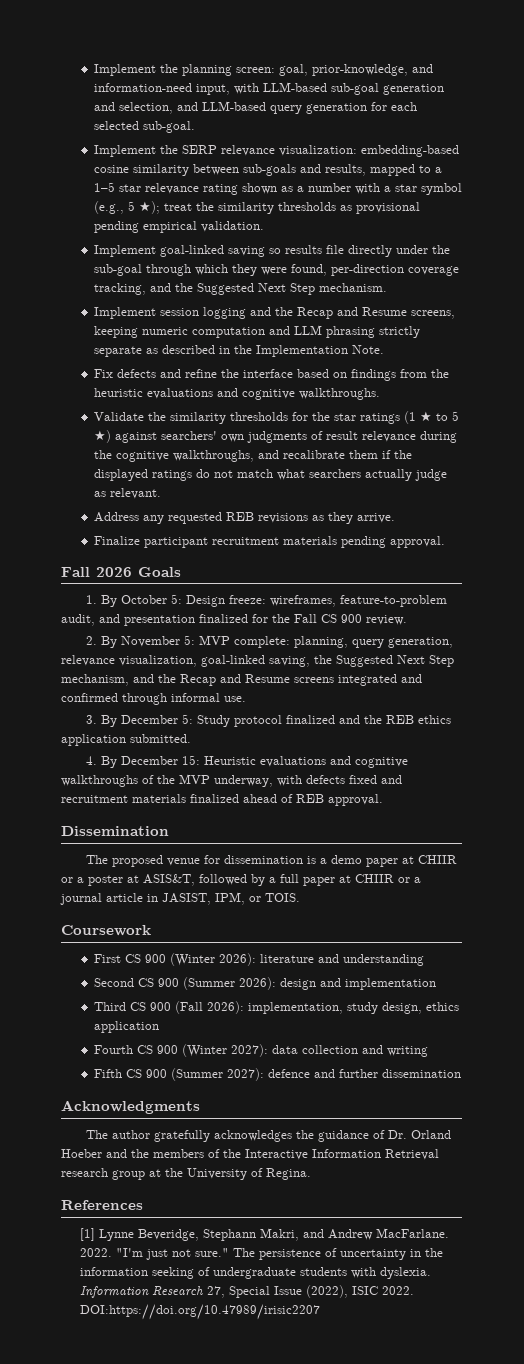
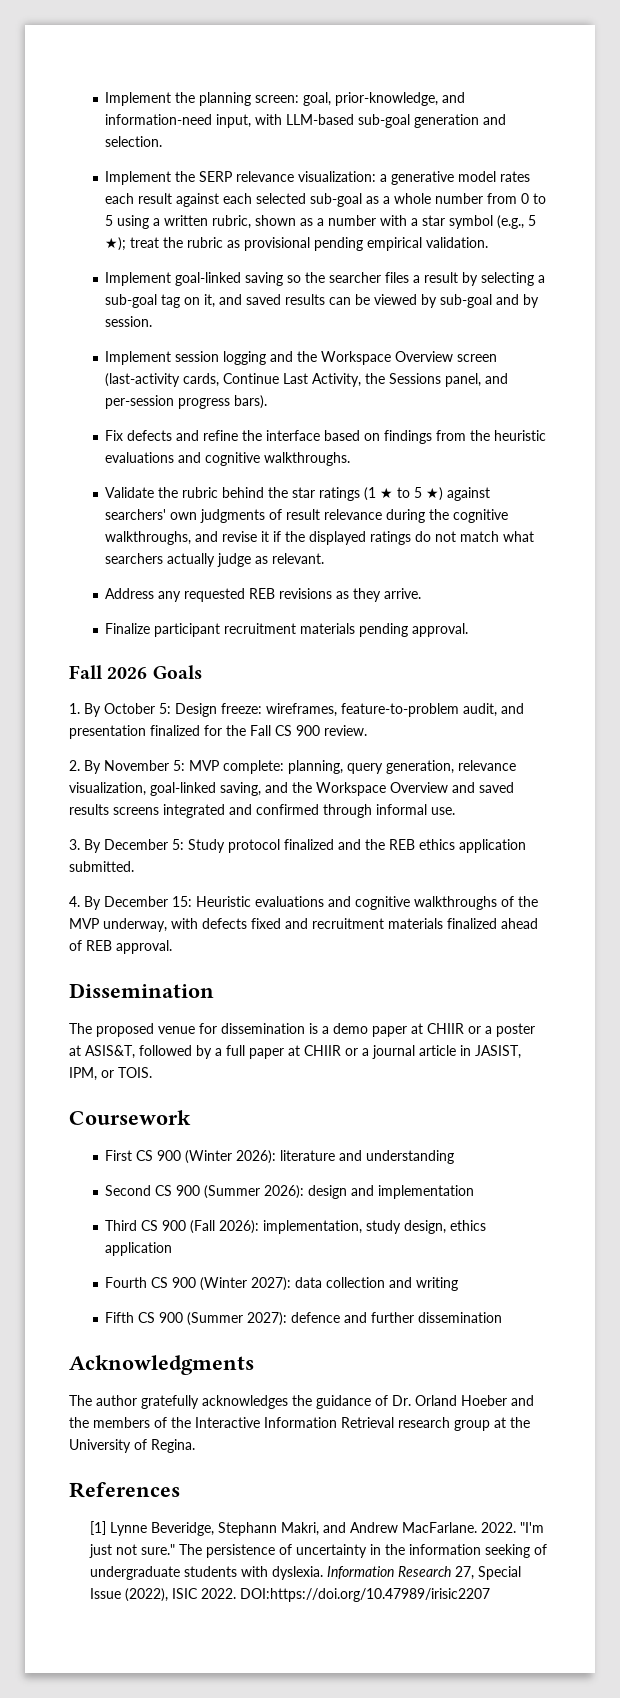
- Implement the planning screen: goal, prior-knowledge, and information-need input, with LLM-based sub-goal generation and selection, and LLM-based query generation for each selected sub-goal.
+ Implement the planning screen: goal, prior-knowledge, and information-need input, with LLM-based sub-goal generation and selection.
- Implement the SERP relevance visualization: embedding-based cosine similarity between sub-goals and results, mapped to a 1–5 star relevance rating shown as a number with a star symbol (e.g., 5 ★); treat the similarity thresholds as provisional pending empirical validation.
+ Implement the SERP relevance visualization: a generative model rates each result against each selected sub-goal as a whole number from 0 to 5 using a written rubric, shown as a number with a star symbol (e.g., 5 ★); treat the rubric as provisional pending empirical validation.
- Implement goal-linked saving so results file directly under the sub-goal through which they were found, per-direction coverage tracking, and the Suggested Next Step mechanism.
+ Implement goal-linked saving so the searcher files a result by selecting a sub-goal tag on it, and saved results can be viewed by sub-goal and by session.
- Implement session logging and the Recap and Resume screens, keeping numeric computation and LLM phrasing strictly separate as described in the Implementation Note.
+ Implement session logging and the Workspace Overview screen (last-activity cards, Continue Last Activity, the Sessions panel, and per-session progress bars).
- Validate the similarity thresholds for the star ratings (1 ★ to 5 ★) against searchers' own judgments of result relevance during the cognitive walkthroughs, and recalibrate them if the displayed ratings do not match what searchers actually judge as relevant.
+ Validate the rubric behind the star ratings (1 ★ to 5 ★) against searchers' own judgments of result relevance during the cognitive walkthroughs, and revise it if the displayed ratings do not match what searchers actually judge as relevant.
- 2. By November 5: MVP complete: planning, query generation, relevance visualization, goal-linked saving, the Suggested Next Step mechanism, and the Recap and Resume screens integrated and confirmed through informal use.
+ 2. By November 5: MVP complete: planning, query generation, relevance visualization, goal-linked saving, and the Workspace Overview and saved results screens integrated and confirmed through informal use.

